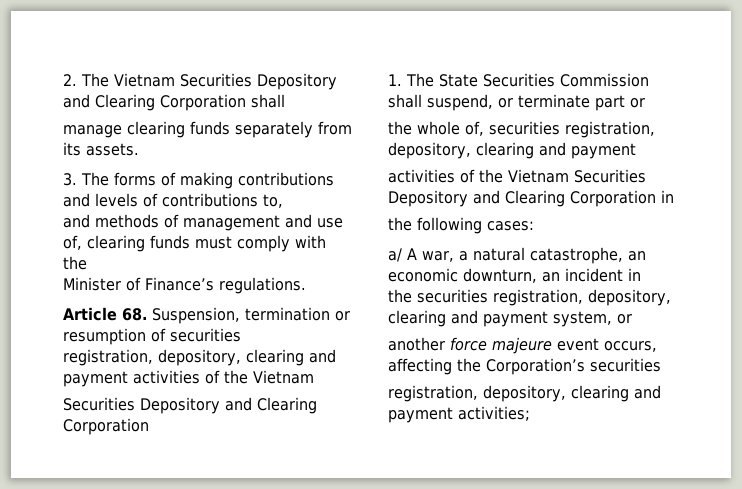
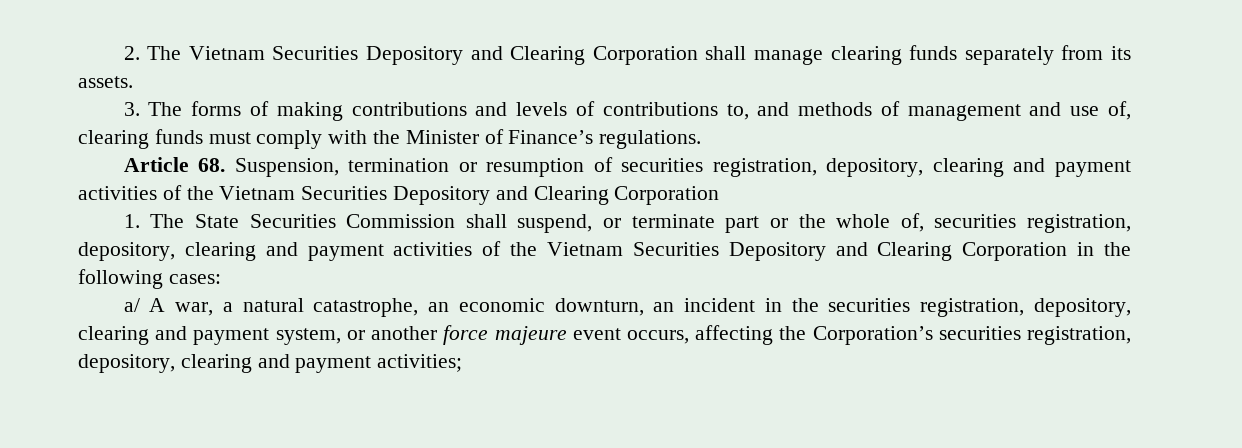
- 2. The Vietnam Securities Depository and Clearing Corporation shall
- manage clearing funds separately from its assets.
+ 2. The Vietnam Securities Depository and Clearing Corporation shall manage clearing funds separately from its assets.
- 3. The forms of making contributions and levels of contributions to,
- and methods of management and use of, clearing funds must comply with the
- Minister of Finance’s regulations.
+ 3. The forms of making contributions and levels of contributions to, and methods of management and use of, clearing funds must comply with the Minister of Finance’s regulations.
- Article 68. Suspension, termination or resumption of securities
- registration, depository, clearing and payment activities of the Vietnam
- Securities Depository and Clearing Corporation
+ Article 68. Suspension, termination or resumption of securities registration, depository, clearing and payment activities of the Vietnam Securities Depository and Clearing Corporation
- 1. The State Securities Commission shall suspend, or terminate part or
- the whole of, securities registration, depository, clearing and payment
- activities of the Vietnam Securities Depository and Clearing Corporation in
- the following cases:
+ 1. The State Securities Commission shall suspend, or terminate part or the whole of, securities registration, depository, clearing and payment activities of the Vietnam Securities Depository and Clearing Corporation in the following cases:
- a/ A war, a natural catastrophe, an economic downturn, an incident in
- the securities registration, depository, clearing and payment system, or
- another force majeure event occurs, affecting the Corporation’s securities
- registration, depository, clearing and payment activities;
+ a/ A war, a natural catastrophe, an economic downturn, an incident in the securities registration, depository, clearing and payment system, or another force majeure event occurs, affecting the Corporation’s securities registration, depository, clearing and payment activities;

